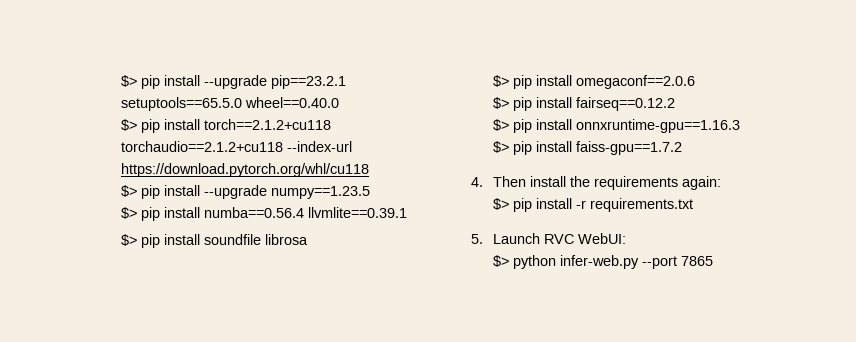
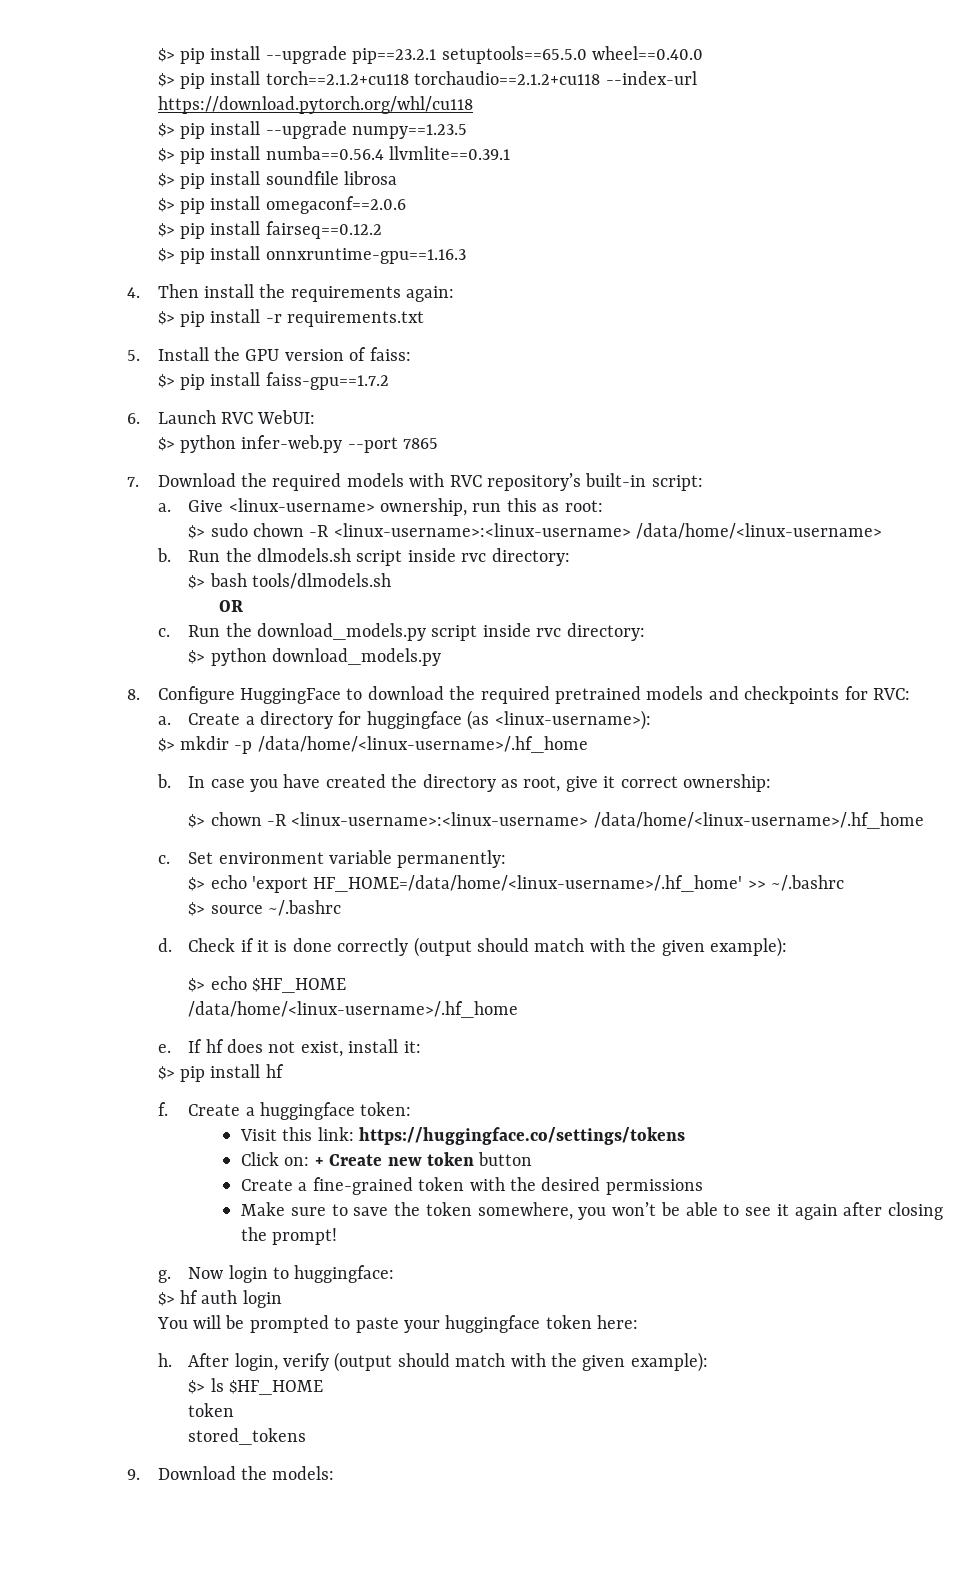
- $> pip install faiss-gpu==1.7.2
- 5. Launch RVC WebUI:
+ 5. Install the GPU version of faiss:
+ $> pip install faiss-gpu==1.7.2
+ 6. Launch RVC WebUI:
+ 7. Download the required models with RVC repository’s built-in script:
+ a. Give <linux-username> ownership, run this as root:
+ $> sudo chown -R <linux-username>:<linux-username> /data/home/<linux-username>
+ b. Run the dlmodels.sh script inside rvc directory:
+ $> bash tools/dlmodels.sh
+ OR
+ c. Run the download_models.py script inside rvc directory:
+ $> python download_models.py
+ 8. Configure HuggingFace to download the required pretrained models and checkpoints for RVC:
+ a. Create a directory for huggingface (as <linux-username>):
+ $> mkdir -p /data/home/<linux-username>/.hf_home
+ b. In case you have created the directory as root, give it correct ownership:
+ $> chown -R <linux-username>:<linux-username> /data/home/<linux-username>/.hf_home
+ c. Set environment variable permanently:
+ $> echo 'export HF_HOME=/data/home/<linux-username>/.hf_home' >> ~/.bashrc
+ $> source ~/.bashrc
+ d. Check if it is done correctly (output should match with the given example):
+ $> echo $HF_HOME
+ /data/home/<linux-username>/.hf_home
+ e. If hf does not exist, install it:
+ $> pip install hf
+ f. Create a huggingface token:
+ Visit this link: https://huggingface.co/settings/tokens
+ Click on: + Create new token button
+ Create a fine-grained token with the desired permissions
+ Make sure to save the token somewhere, you won’t be able to see it again after closing the prompt!
+ g. Now login to huggingface:
+ $> hf auth login
+ You will be prompted to paste your huggingface token here:
+ h. After login, verify (output should match with the given example):
+ $> ls $HF_HOME
+ token
+ stored_tokens
+ 9. Download the models:

